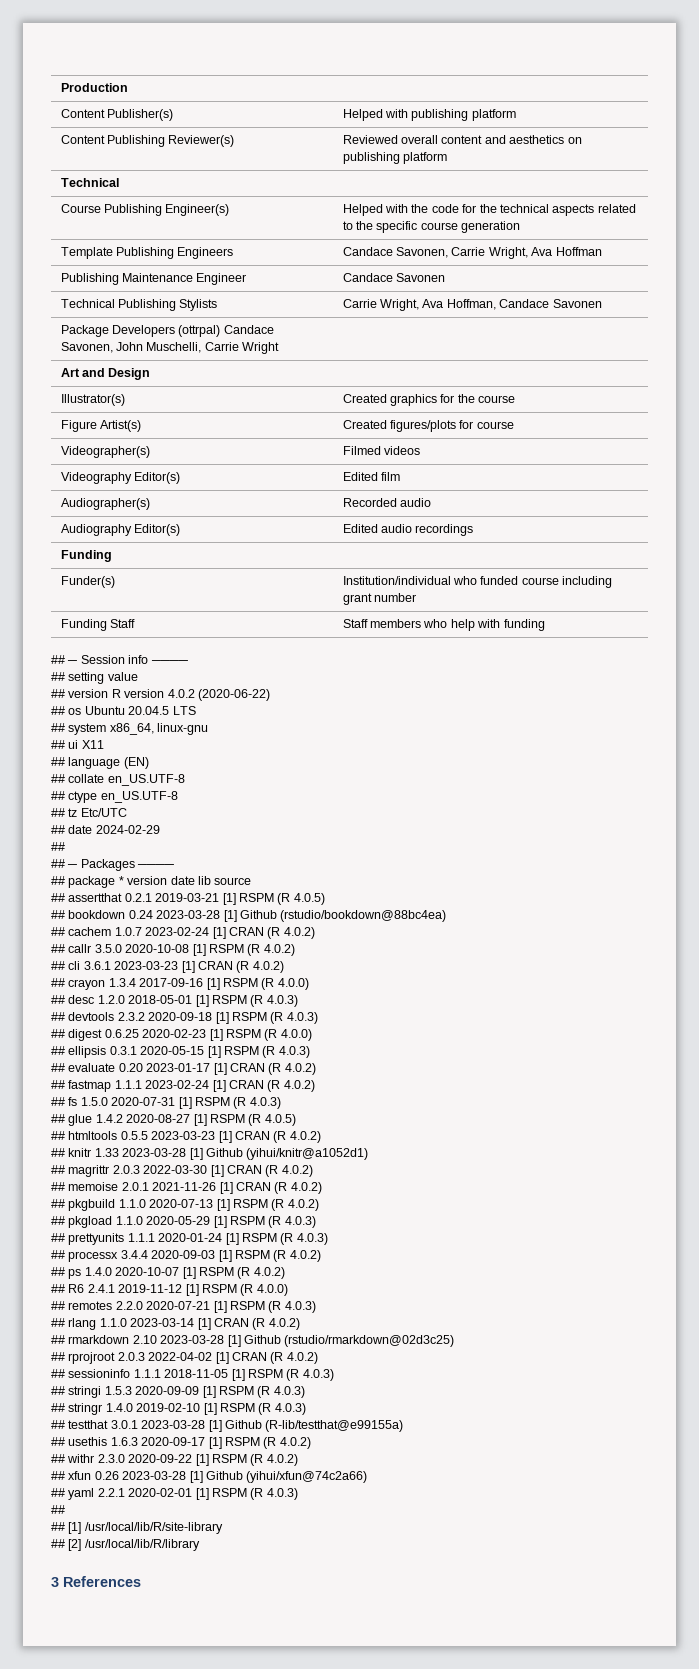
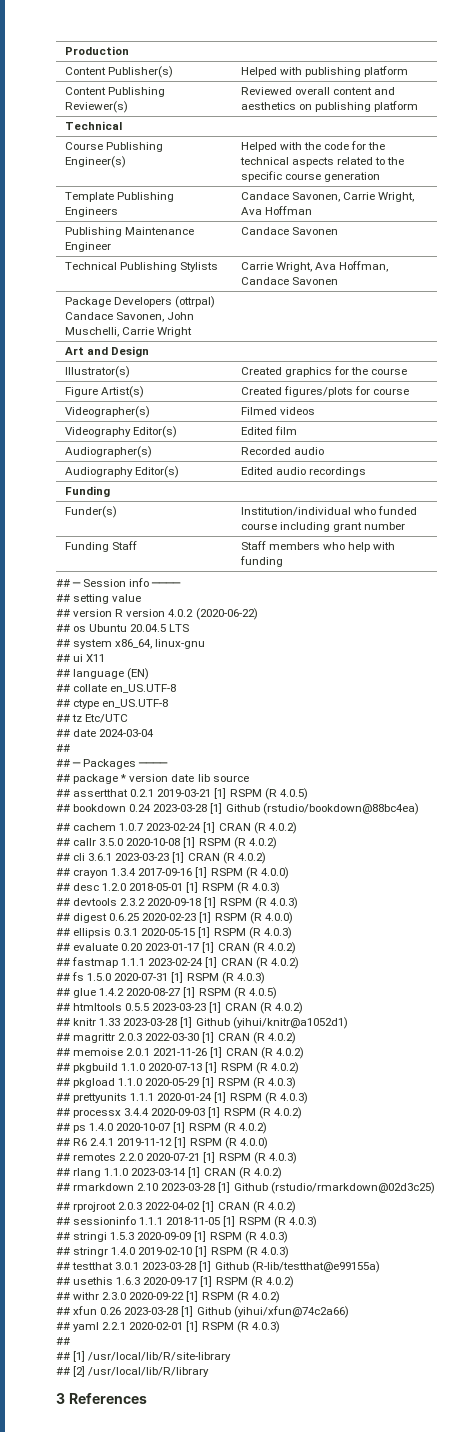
- ## date 2024-02-29
+ ## date 2024-03-04

